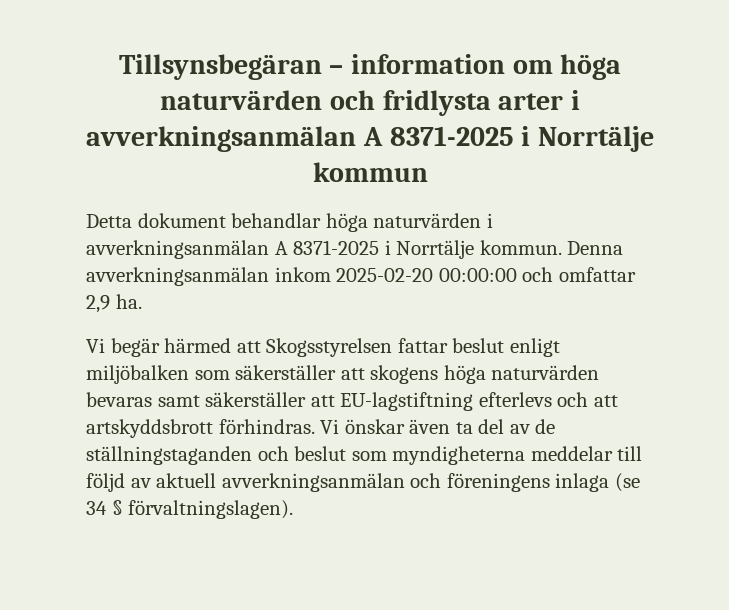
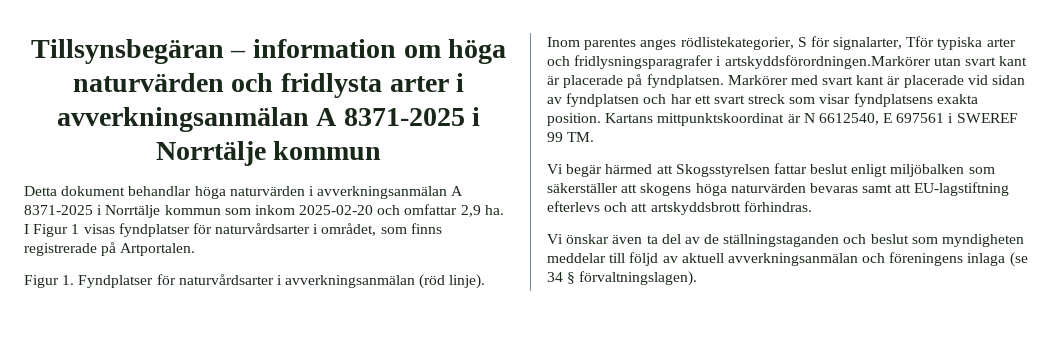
- Detta dokument behandlar höga naturvärden i avverkningsanmälan A 8371-2025 i Norrtälje kommun. Denna avverkningsanmälan inkom 2025-02-20 00:00:00 och omfattar 2,9 ha.
+ Detta dokument behandlar höga naturvärden i avverkningsanmälan A 8371-2025 i Norrtälje kommun som inkom 2025-02-20 och omfattar 2,9 ha. I Figur 1 visas fyndplatser för naturvårdsarter i området, som finns registrerade på Artportalen.
+ Figur 1. Fyndplatser för naturvårdsarter i avverkningsanmälan (röd linje). Inom parentes anges rödlistekategorier, S för signalarter, Tför typiska arter och fridlysningsparagrafer i artskyddsförordningen.Markörer utan svart kant är placerade på fyndplatsen. Markörer med svart kant är placerade vid sidan av fyndplatsen och har ett svart streck som visar fyndplatsens exakta position. Kartans mittpunktskoordinat är N 6612540, E 697561 i SWEREF 99 TM.
- Vi begär härmed att Skogsstyrelsen fattar beslut enligt miljöbalken som säkerställer att skogens höga naturvärden bevaras samt säkerställer att EU-lagstiftning efterlevs och att artskyddsbrott förhindras. Vi önskar även ta del av de ställningstaganden och beslut som myndigheterna meddelar till följd av aktuell avverkningsanmälan och föreningens inlaga (se 34 § förvaltningslagen).
+ Vi begär härmed att Skogsstyrelsen fattar beslut enligt miljöbalken som säkerställer att skogens höga naturvärden bevaras samt att EU-lagstiftning efterlevs och att artskyddsbrott förhindras.
+ Vi önskar även ta del av de ställningstaganden och beslut som myndigheten meddelar till följd av aktuell avverkningsanmälan och föreningens inlaga (se 34 § förvaltningslagen).

